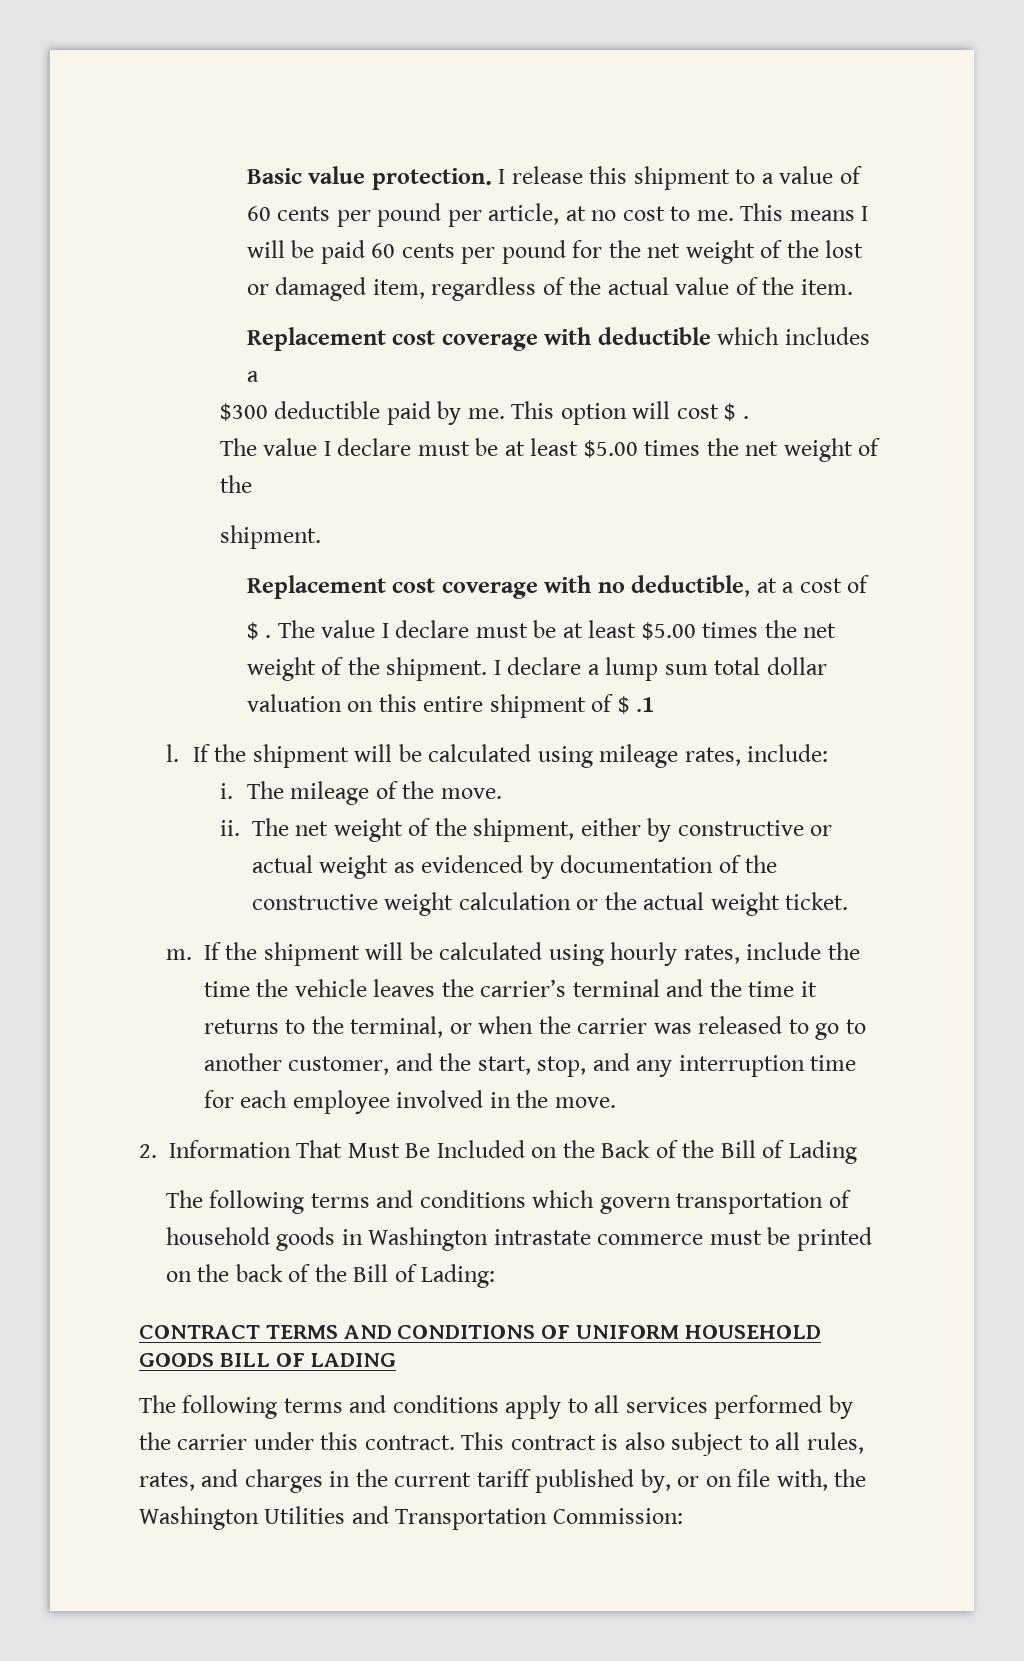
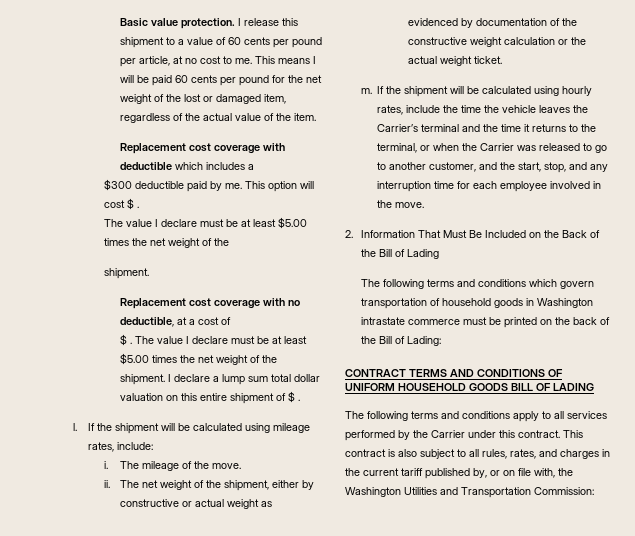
- I declare a lump sum total dollar valuation on this entire shipment of $ .1
+ I declare a lump sum total dollar valuation on this entire shipment of $ .
- If the shipment will be calculated using hourly rates, include the time the vehicle leaves the carrier’s terminal and the time it returns to the terminal, or when the carrier was released to go to another customer, and the start, stop, and any interruption time for each employee involved in the move.
+ If the shipment will be calculated using hourly rates, include the time the vehicle leaves the Carrier’s terminal and the time it returns to the terminal, or when the Carrier was released to go to another customer, and the start, stop, and any interruption time for each employee involved in the move.
- The following terms and conditions apply to all services performed by the carrier under this contract.
+ The following terms and conditions apply to all services performed by the Carrier under this contract.

